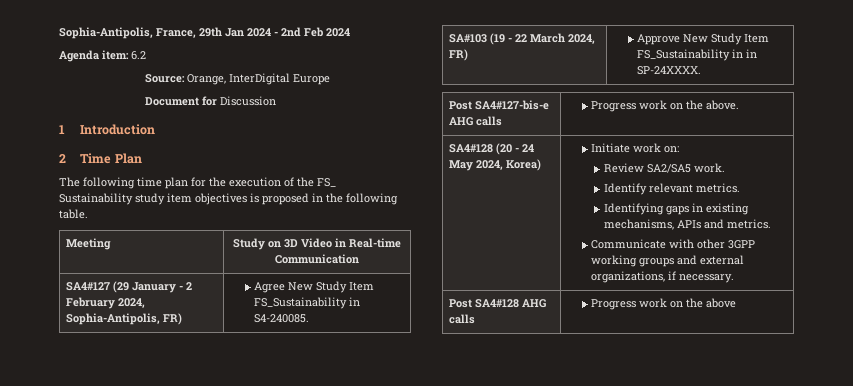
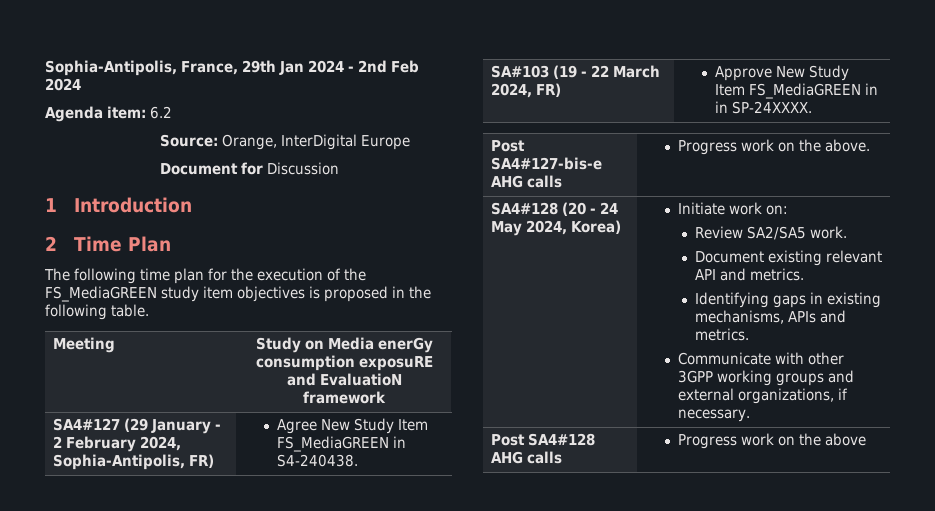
- The following time plan for the execution of the FS_ Sustainability study item objectives is proposed in the following table.
+ The following time plan for the execution of the FS_MediaGREEN study item objectives is proposed in the following table.
- Meeting | Study on 3D Video in Real-time Communication
+ Meeting | Study on Media enerGy consumption exposuRE and EvaluatioN framework
- SA4#127 (29 January - 2 February 2024, Sophia-Antipolis, FR) | Agree New Study Item FS_Sustainability in S4-240085.
+ SA4#127 (29 January - 2 February 2024, Sophia-Antipolis, FR) | Agree New Study Item FS_MediaGREEN in S4-240438.
- SA#103 (19 - 22 March 2024, FR) | Approve New Study Item FS_Sustainability in in SP-24XXXX.
+ SA#103 (19 - 22 March 2024, FR) | Approve New Study Item FS_MediaGREEN in in SP-24XXXX.
  SA4#128 (20 - 24 May 2024, Korea) | Initiate work on:
  Review SA2/SA5 work.
- Identify relevant metrics.
+ Document existing relevant API and metrics.

